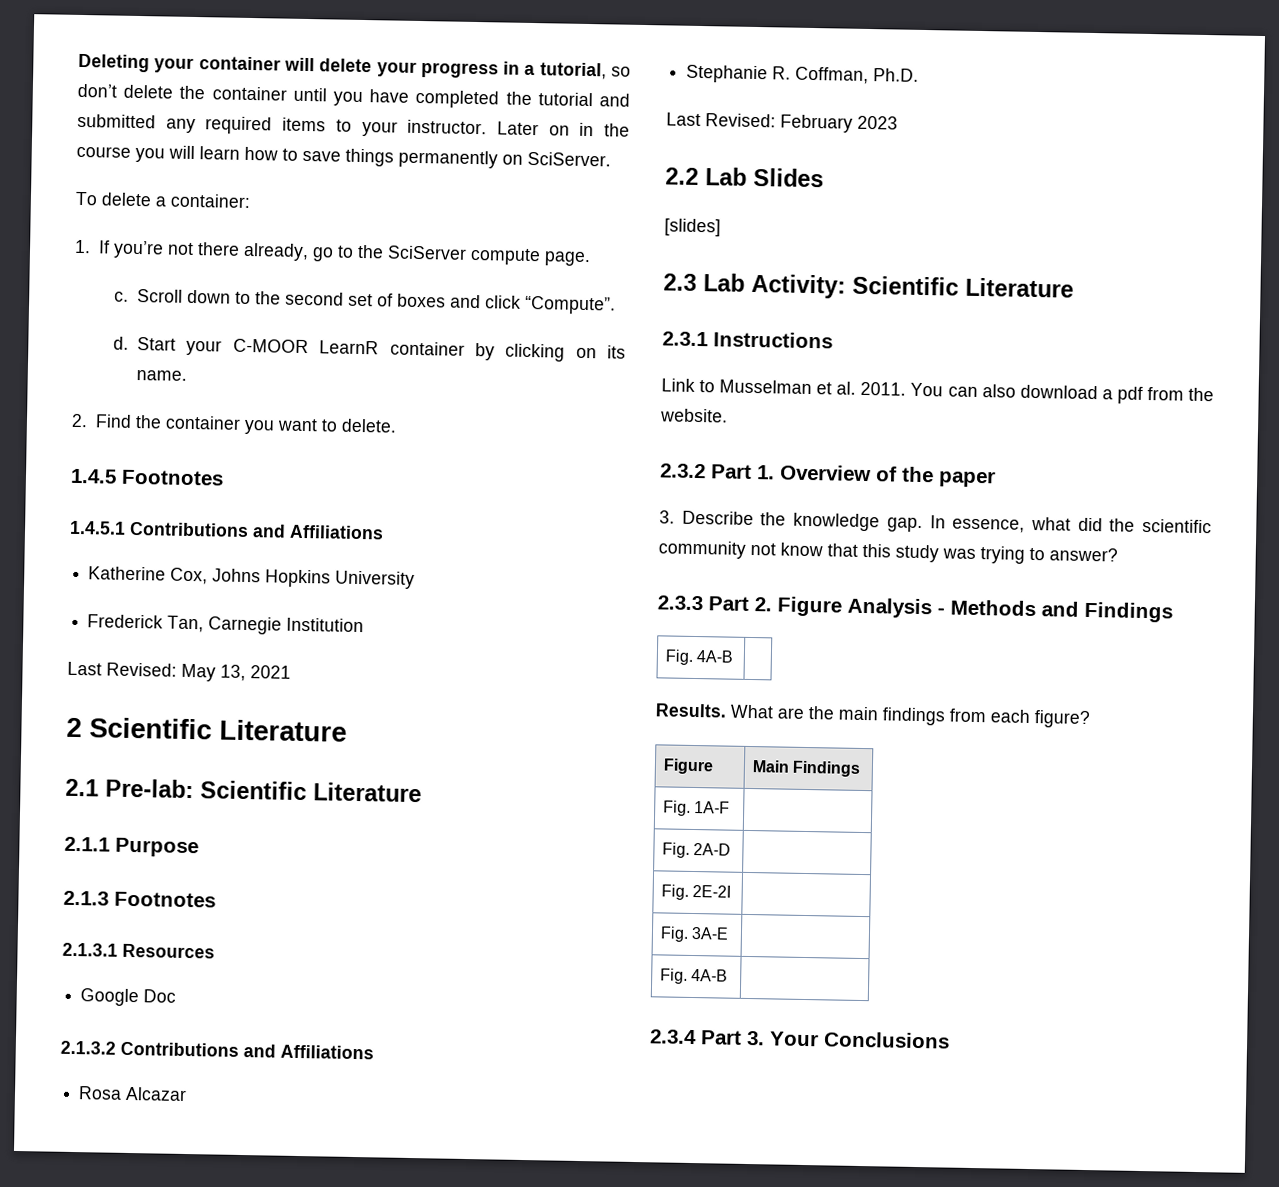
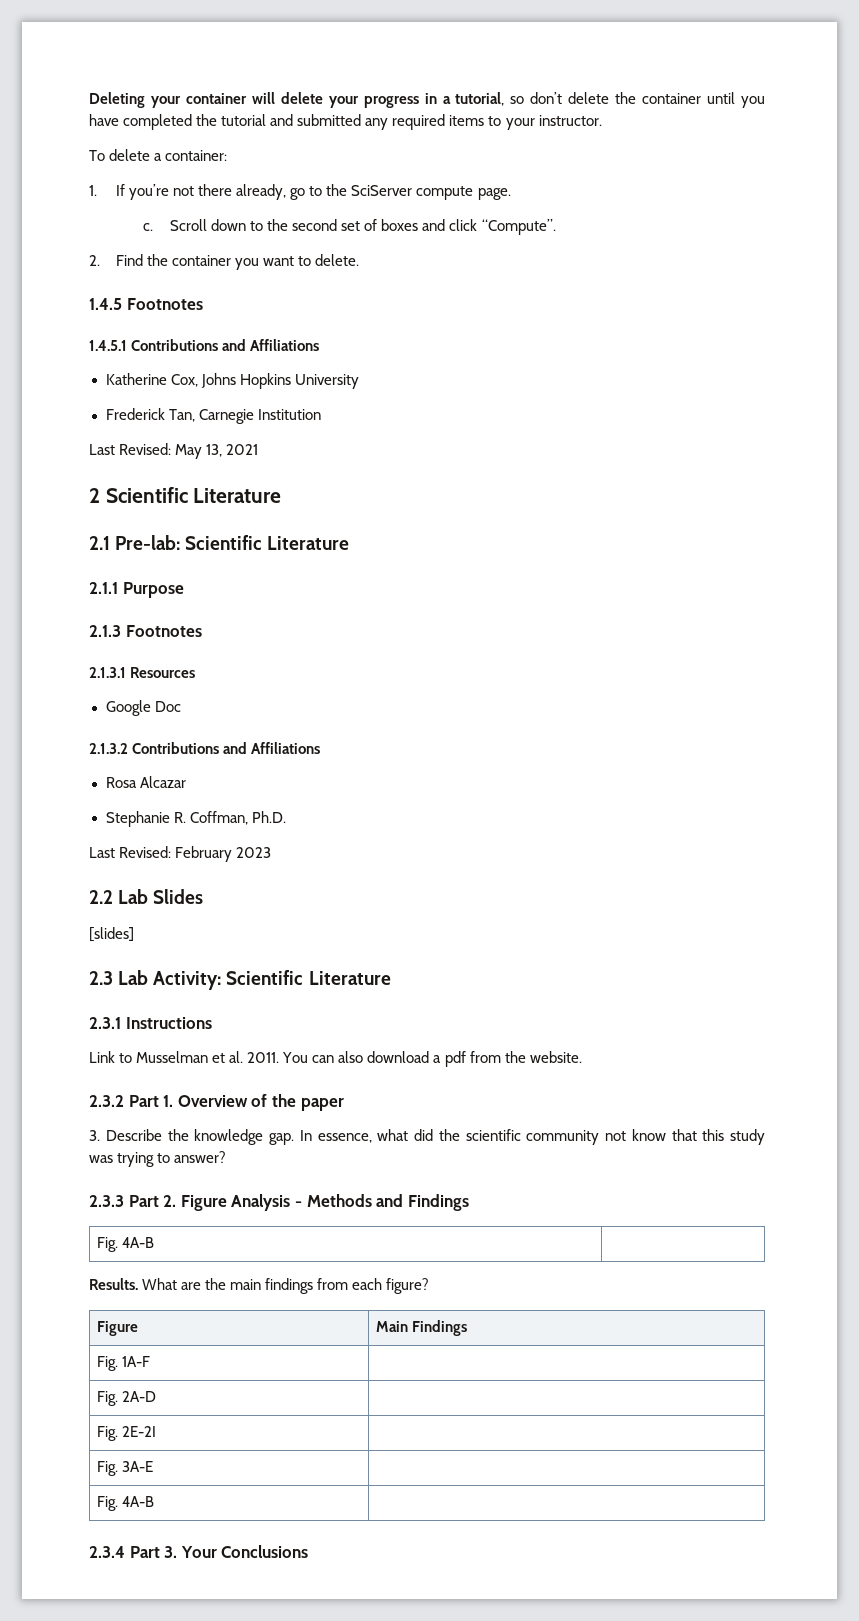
- Later on in the course you will learn how to save things permanently on SciServer.
- d. Start your C-MOOR LearnR container by clicking on its name.

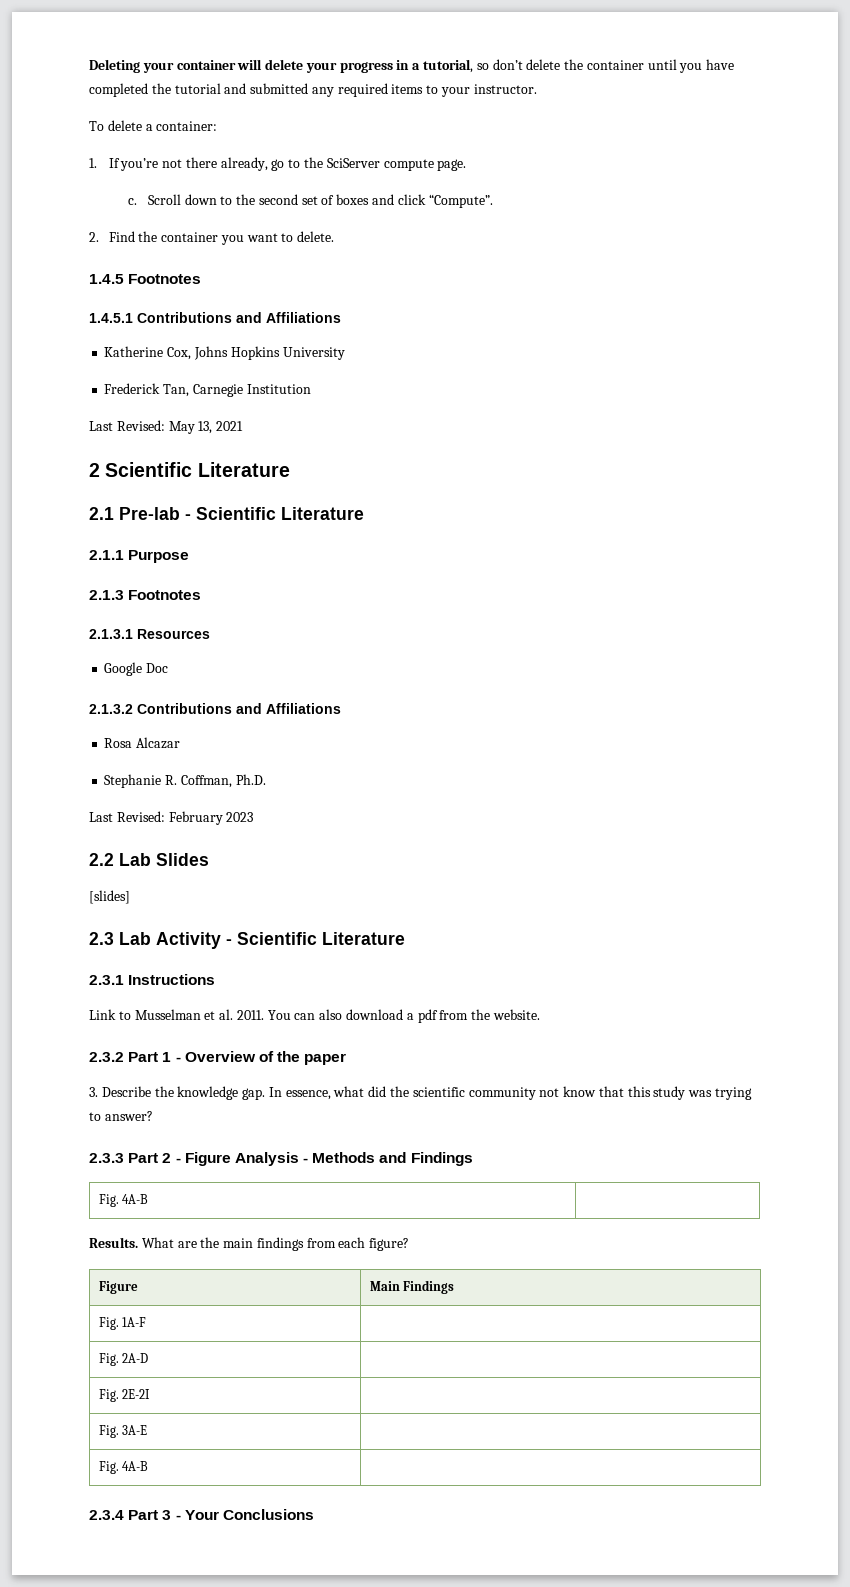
- 2.1 Pre-lab: Scientific Literature
+ 2.1 Pre-lab - Scientific Literature
- 2.3 Lab Activity: Scientific Literature
+ 2.3 Lab Activity - Scientific Literature
- 2.3.2 Part 1. Overview of the paper
+ 2.3.2 Part 1 - Overview of the paper
- 2.3.3 Part 2. Figure Analysis - Methods and Findings
+ 2.3.3 Part 2 - Figure Analysis - Methods and Findings
- 2.3.4 Part 3. Your Conclusions
+ 2.3.4 Part 3 - Your Conclusions

